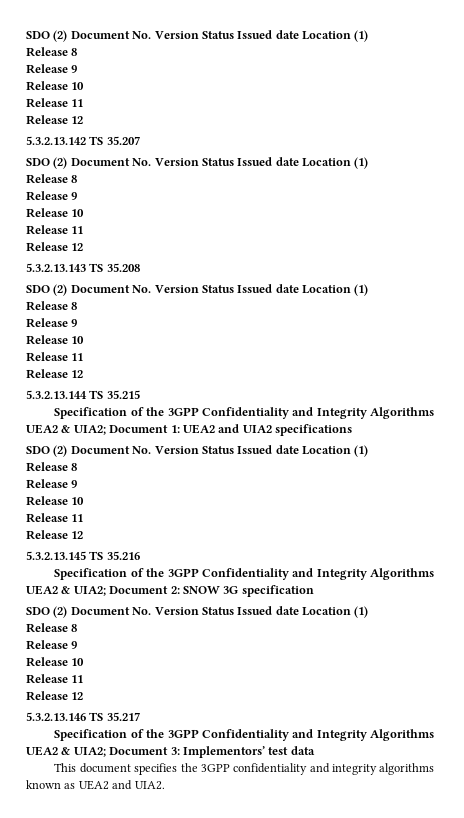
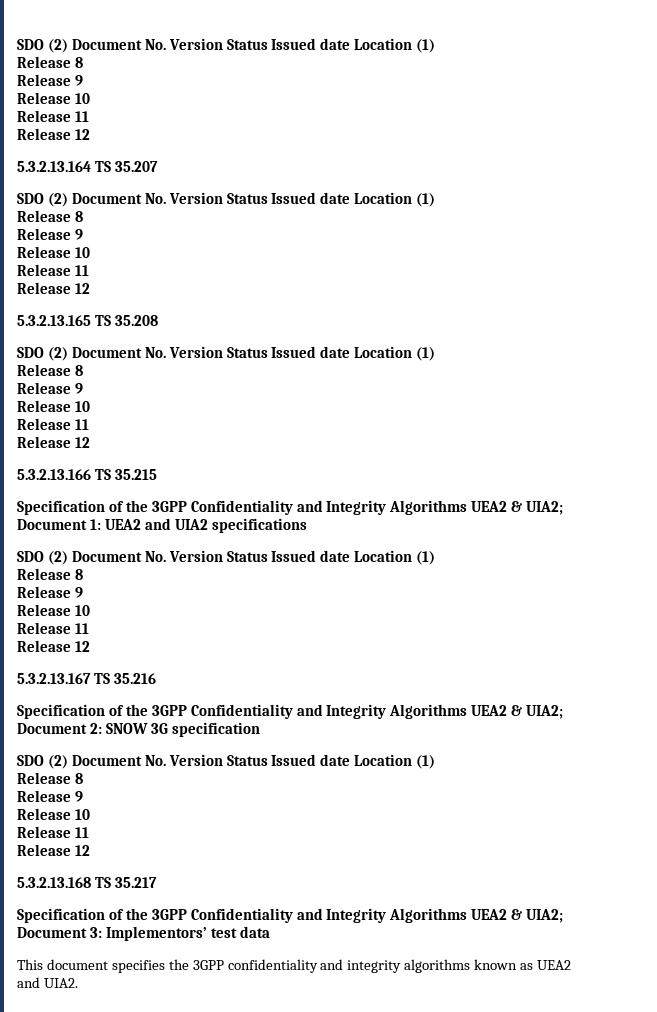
- 5.3.2.13.142 TS 35.207
+ 5.3.2.13.164 TS 35.207
- 5.3.2.13.143 TS 35.208
+ 5.3.2.13.165 TS 35.208
- 5.3.2.13.144 TS 35.215
+ 5.3.2.13.166 TS 35.215
- 5.3.2.13.145 TS 35.216
+ 5.3.2.13.167 TS 35.216
- 5.3.2.13.146 TS 35.217
+ 5.3.2.13.168 TS 35.217

